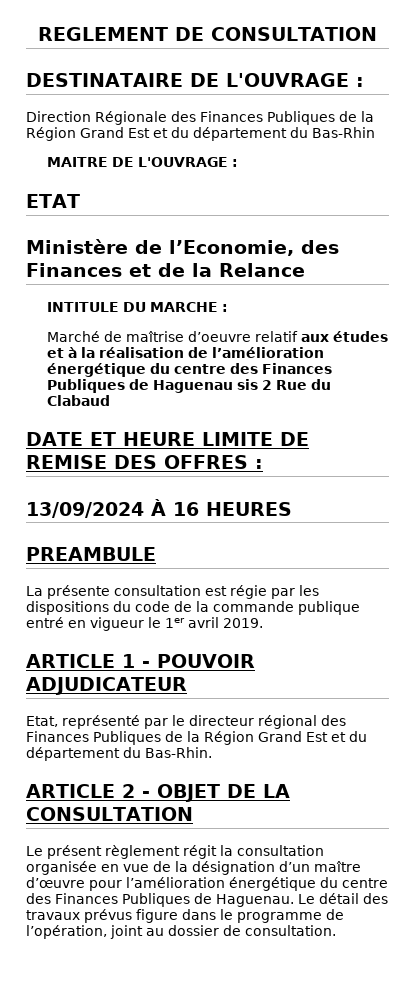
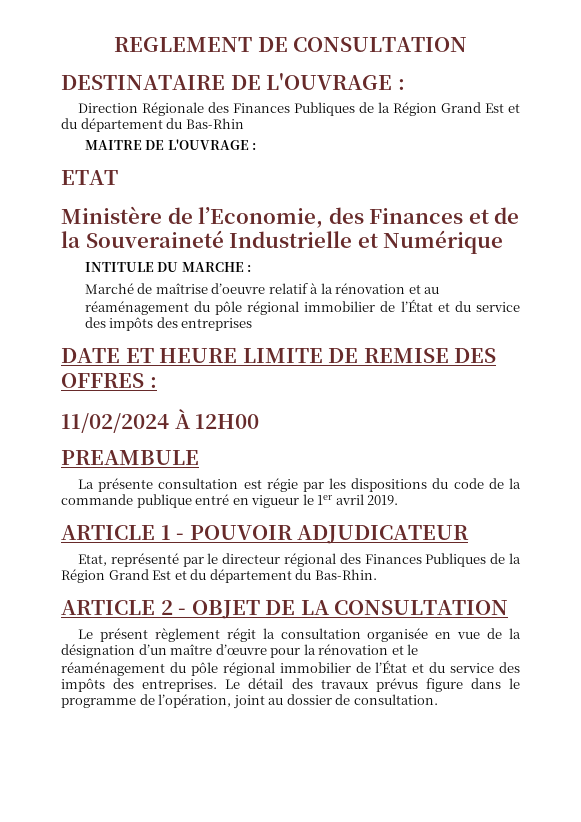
- Ministère de l’Economie, des Finances et de la Relance
+ Ministère de l’Economie, des Finances et de la Souveraineté Industrielle et Numérique
- Marché de maîtrise d’oeuvre relatif aux études et à la réalisation de l’amélioration énergétique du centre des Finances Publiques de Haguenau sis 2 Rue du Clabaud
+ Marché de maîtrise d’oeuvre relatif à la rénovation et au réaménagement du pôle régional immobilier de l’État et du service des impôts des entreprises
- 13/09/2024 À 16 HEURES
+ 11/02/2024 À 12H00
- Le présent règlement régit la consultation organisée en vue de la désignation d’un maître d’œuvre pour l’amélioration énergétique du centre des Finances Publiques de Haguenau.
+ Le présent règlement régit la consultation organisée en vue de la désignation d’un maître d’œuvre pour la rénovation et le réaménagement du pôle régional immobilier de l’État et du service des impôts des entreprises.

